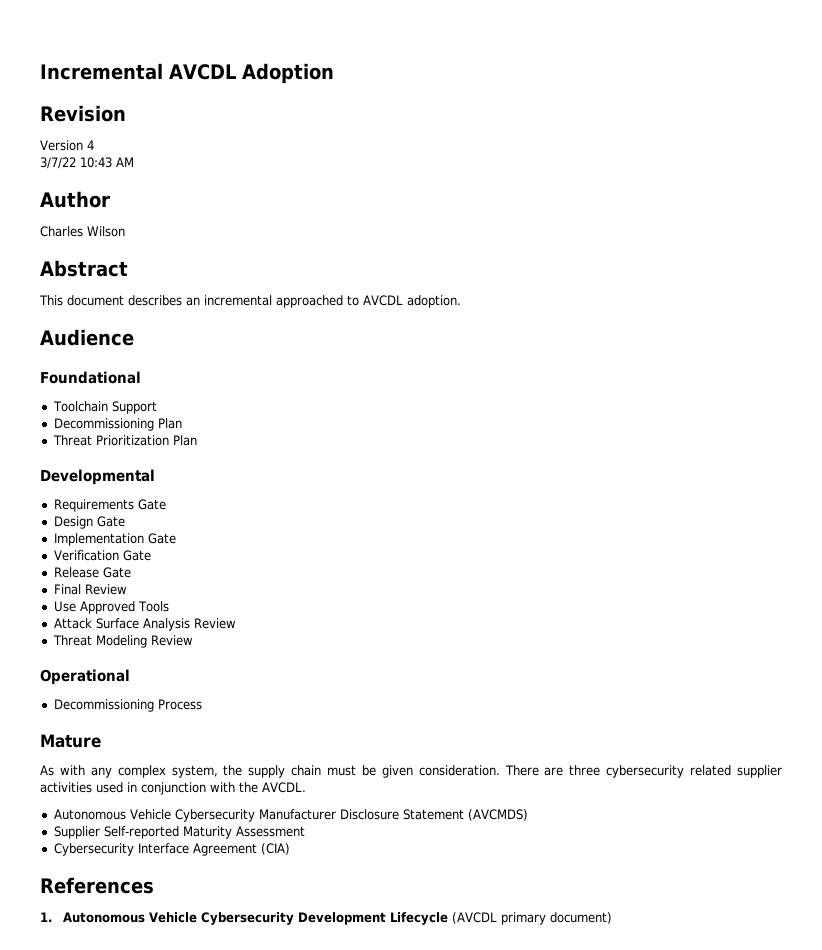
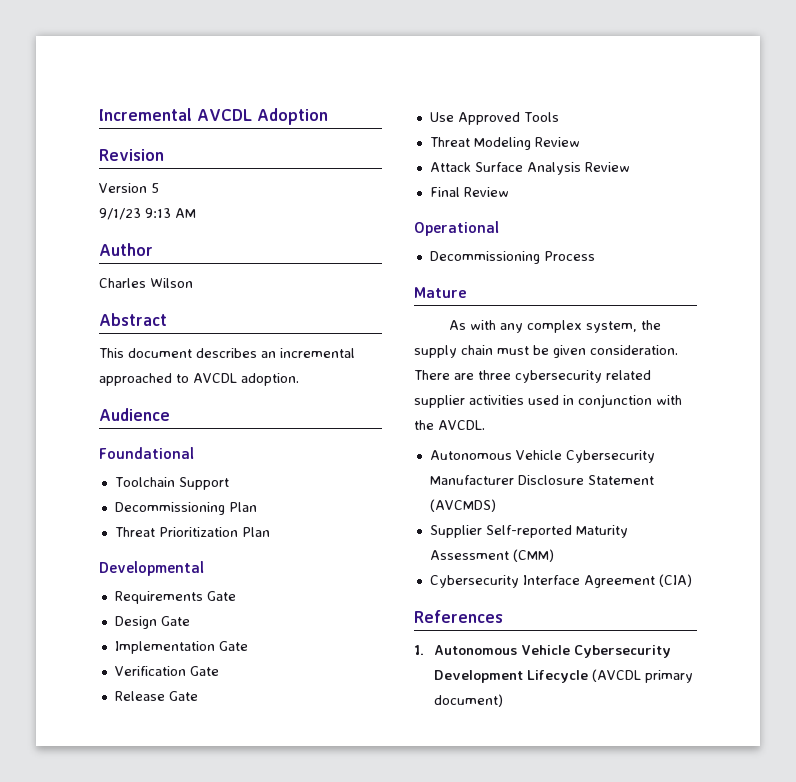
- Version 4
- 3/7/22 10:43 AM
+ Version 5
+ 9/1/23 9:13 AM
- Final Review
+ Threat Modeling Review
- Threat Modeling Review
+ Final Review
- Supplier Self-reported Maturity Assessment
+ Supplier Self-reported Maturity Assessment (CMM)

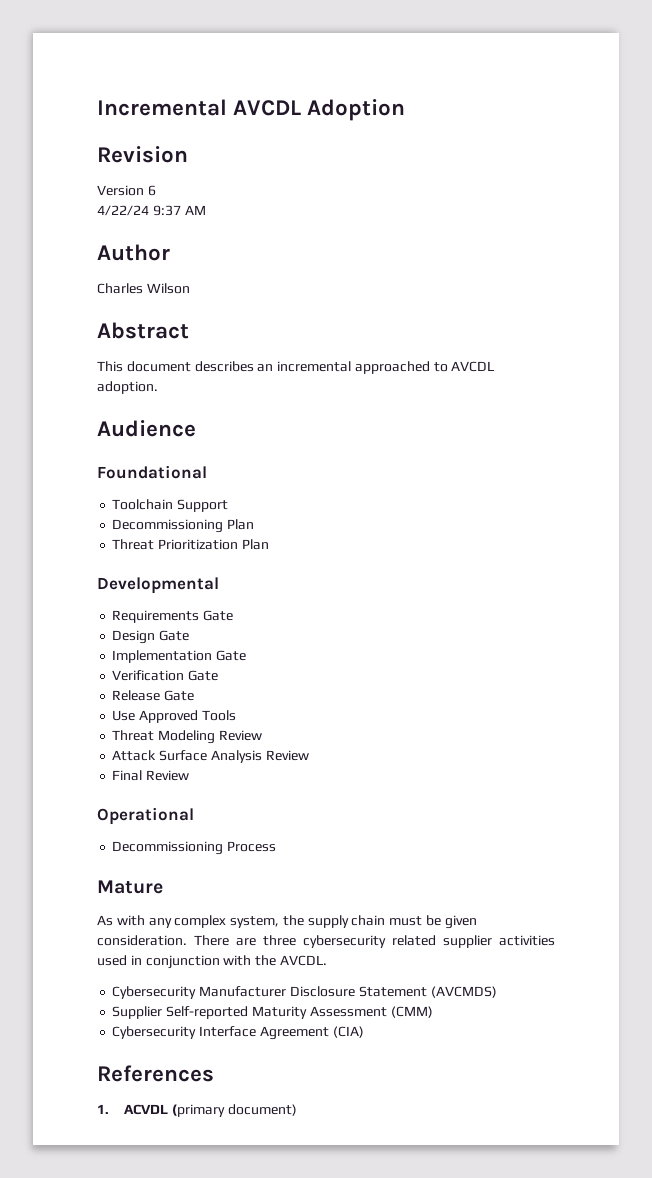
- Version 5
- 9/1/23 9:13 AM
+ Version 6
+ 4/22/24 9:37 AM
- Autonomous Vehicle Cybersecurity Manufacturer Disclosure Statement (AVCMDS)
+ Cybersecurity Manufacturer Disclosure Statement (AVCMDS)
- 1. Autonomous Vehicle Cybersecurity Development Lifecycle (AVCDL primary document)
+ 1. ACVDL (primary document)

